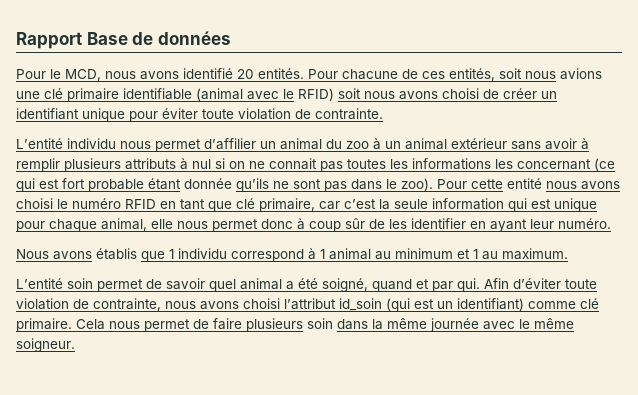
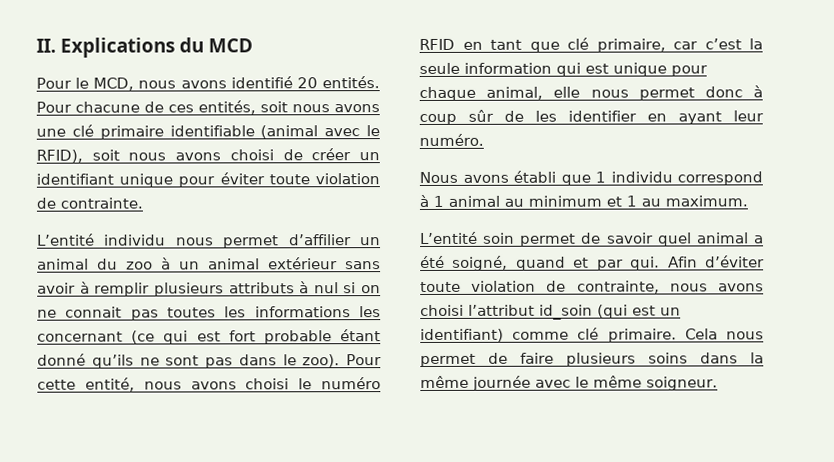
- Rapport Base de données
+ II. Explications du MCD
- Pour chacune de ces entités, soit nous avions une clé primaire identifiable (animal avec le RFID) soit nous avons choisi de créer un identifiant unique pour éviter toute violation de contrainte.
+ Pour chacune de ces entités, soit nous avons une clé primaire identifiable (animal avec le RFID), soit nous avons choisi de créer un identifiant unique pour éviter toute violation de contrainte.
- L’entité individu nous permet d’affilier un animal du zoo à un animal extérieur sans avoir à remplir plusieurs attributs à nul si on ne connait pas toutes les informations les concernant (ce qui est fort probable étant donnée qu’ils ne sont pas dans le zoo).
+ L’entité individu nous permet d’affilier un animal du zoo à un animal extérieur sans avoir à remplir plusieurs attributs à nul si on ne connait pas toutes les informations les concernant (ce qui est fort probable étant donné qu’ils ne sont pas dans le zoo).
- Pour cette entité nous avons choisi le numéro RFID en tant que clé primaire, car c’est la seule information qui est unique pour chaque animal, elle nous permet donc à coup sûr de les identifier en ayant leur numéro.
+ Pour cette entité, nous avons choisi le numéro RFID en tant que clé primaire, car c’est la seule information qui est unique pour chaque animal, elle nous permet donc à coup sûr de les identifier en ayant leur numéro.
- Nous avons établis que 1 individu correspond à 1 animal au minimum et 1 au maximum.
+ Nous avons établi que 1 individu correspond à 1 animal au minimum et 1 au maximum.
- Cela nous permet de faire plusieurs soin dans la même journée avec le même soigneur.
+ Cela nous permet de faire plusieurs soins dans la même journée avec le même soigneur.

